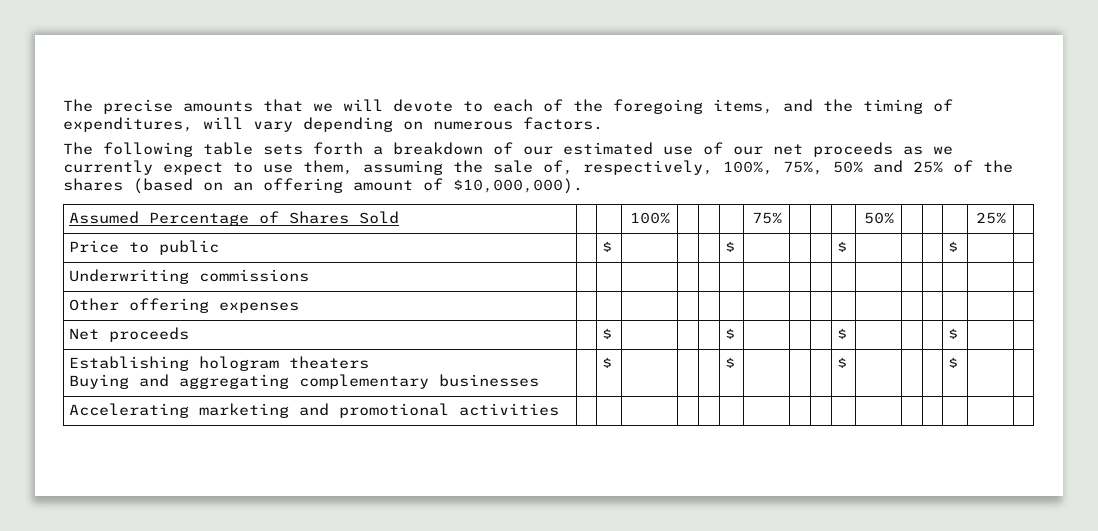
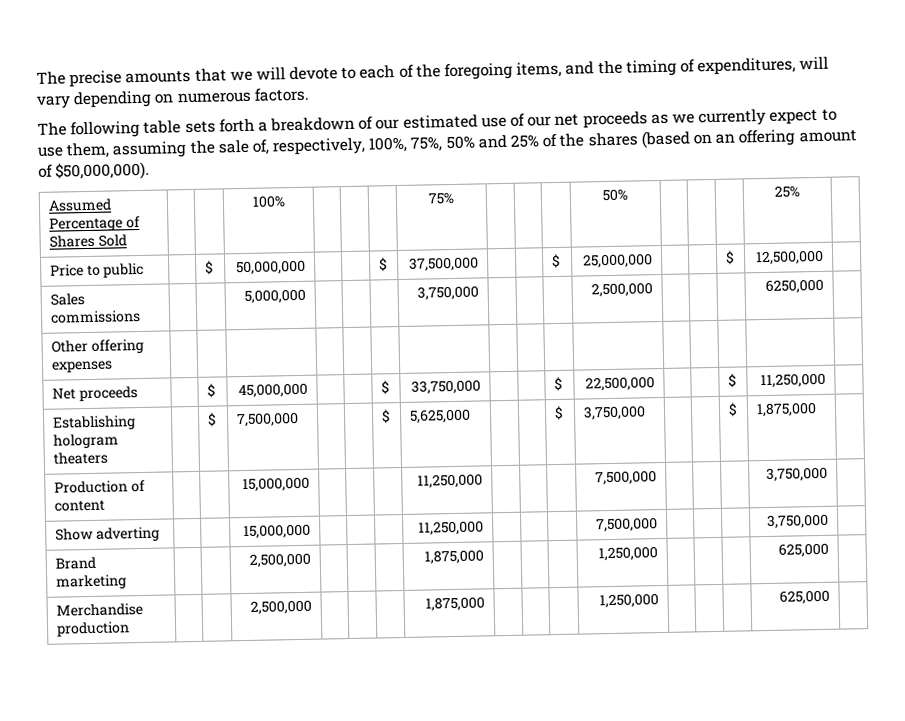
- The following table sets forth a breakdown of our estimated use of our net proceeds as we currently expect to use them, assuming the sale of, respectively, 100%, 75%, 50% and 25% of the shares (based on an offering amount of $10,000,000).
+ The following table sets forth a breakdown of our estimated use of our net proceeds as we currently expect to use them, assuming the sale of, respectively, 100%, 75%, 50% and 25% of the shares (based on an offering amount of $50,000,000).
- Price to public | | $ | | | | $ | | | | $ | | | | $ | |
- Underwriting commissions | | | | | | | | | | | | | | | |
+ Price to public | | $ | 50,000,000 | | | $ | 37,500,000 | | | $ | 25,000,000 | | | $ | 12,500,000 |
+ Sales commissions | | | 5,000,000 | | | | 3,750,000 | | | | 2,500,000 | | | | 6250,000 |
- Net proceeds | | $ | | | | $ | | | | $ | | | | $ | |
+ Net proceeds | | $ | 45,000,000 | | | $ | 33,750,000 | | | $ | 22,500,000 | | | $ | 11,250,000 |
- Establishing hologram theaters
- Buying and aggregating complementary businesses | | $ | | | | $ | | | | $ | | | | $ | |
- Accelerating marketing and promotional activities | | | | | | | | | | | | | | | |
+ Establishing hologram theaters | | $ | 7,500,000 | | | $ | 5,625,000 | | | $ | 3,750,000 | | | $ | 1,875,000 |
+ Production of content | | | 15,000,000 | | | | 11,250,000 | | | | 7,500,000 | | | | 3,750,000 |
+ Show adverting | | | 15,000,000 | | | | 11,250,000 | | | | 7,500,000 | | | | 3,750,000 |
+ Brand marketing | | | 2,500,000 | | | | 1,875,000 | | | | 1,250,000 | | | | 625,000 |
+ Merchandise production | | | 2,500,000 | | | | 1,875,000 | | | | 1,250,000 | | | | 625,000 |

